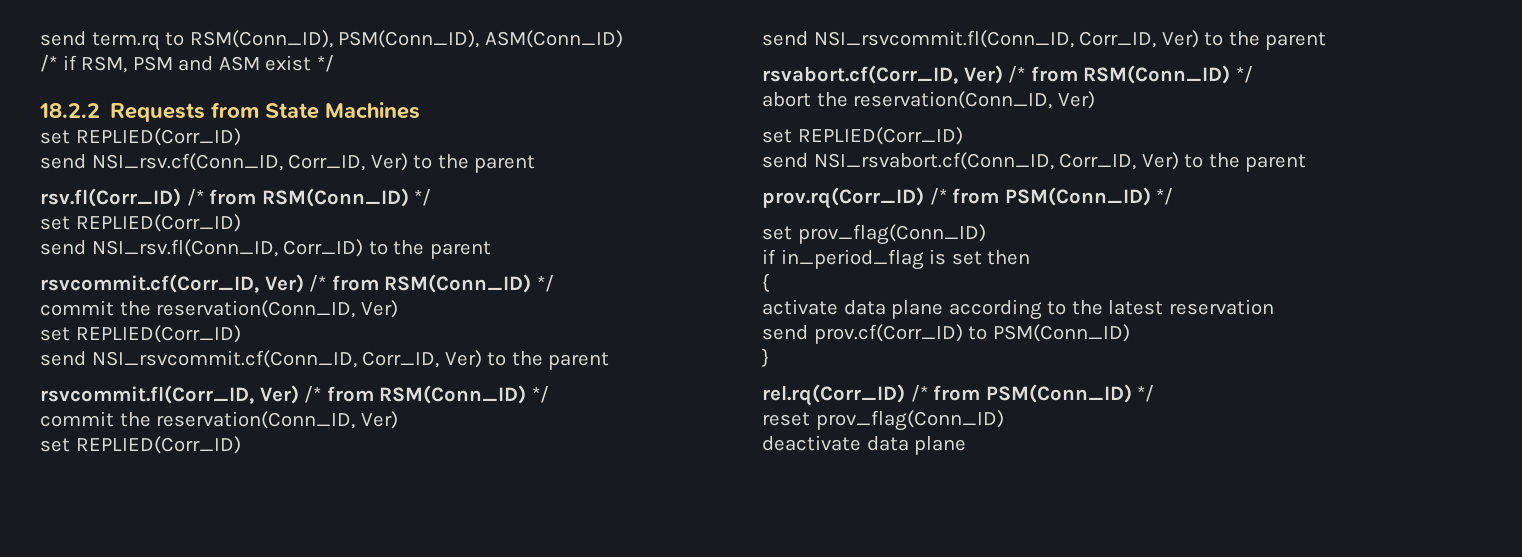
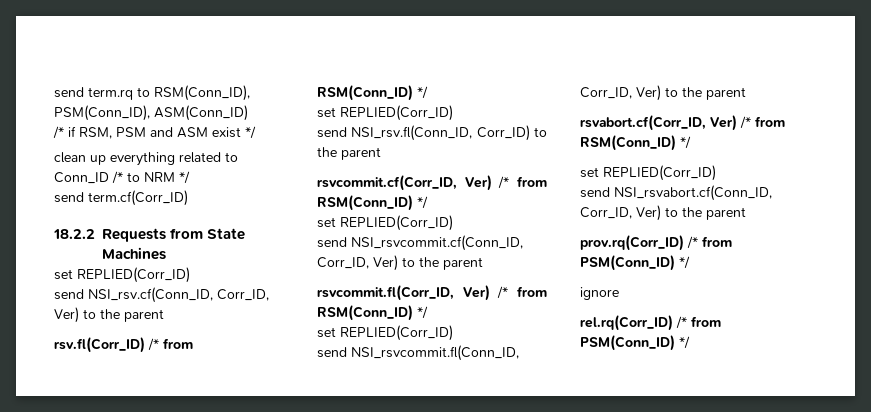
+ clean up everything related to Conn_ID /* to NRM */
+ send term.cf(Corr_ID)
  rsvcommit.cf(Corr_ID, Ver) /* from RSM(Conn_ID) */
- commit the reservation(Conn_ID, Ver)
  rsvcommit.fl(Corr_ID, Ver) /* from RSM(Conn_ID) */
- commit the reservation(Conn_ID, Ver)
- abort the reservation(Conn_ID, Ver)
- set prov_flag(Conn_ID)
- if in_period_flag is set then
- {
- activate data plane according to the latest reservation
- send prov.cf(Corr_ID) to PSM(Conn_ID)
- }
+ ignore
- reset prov_flag(Conn_ID)
- deactivate data plane

